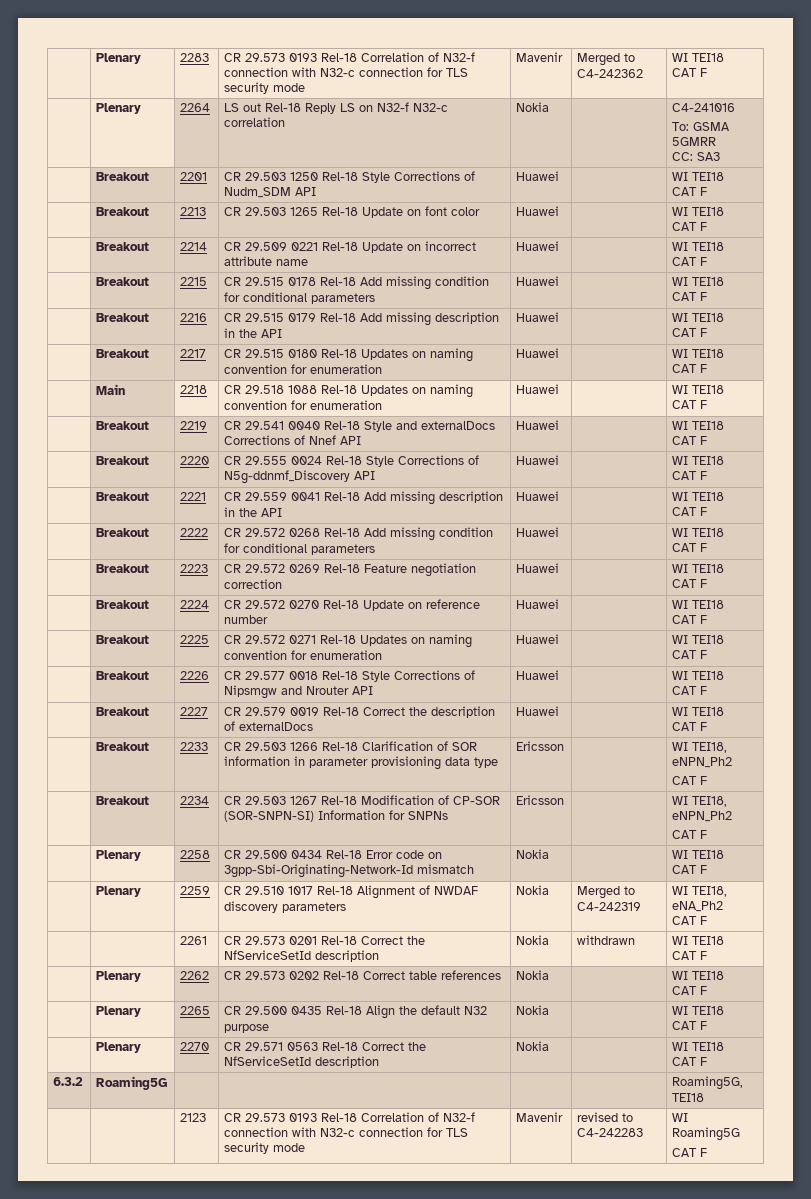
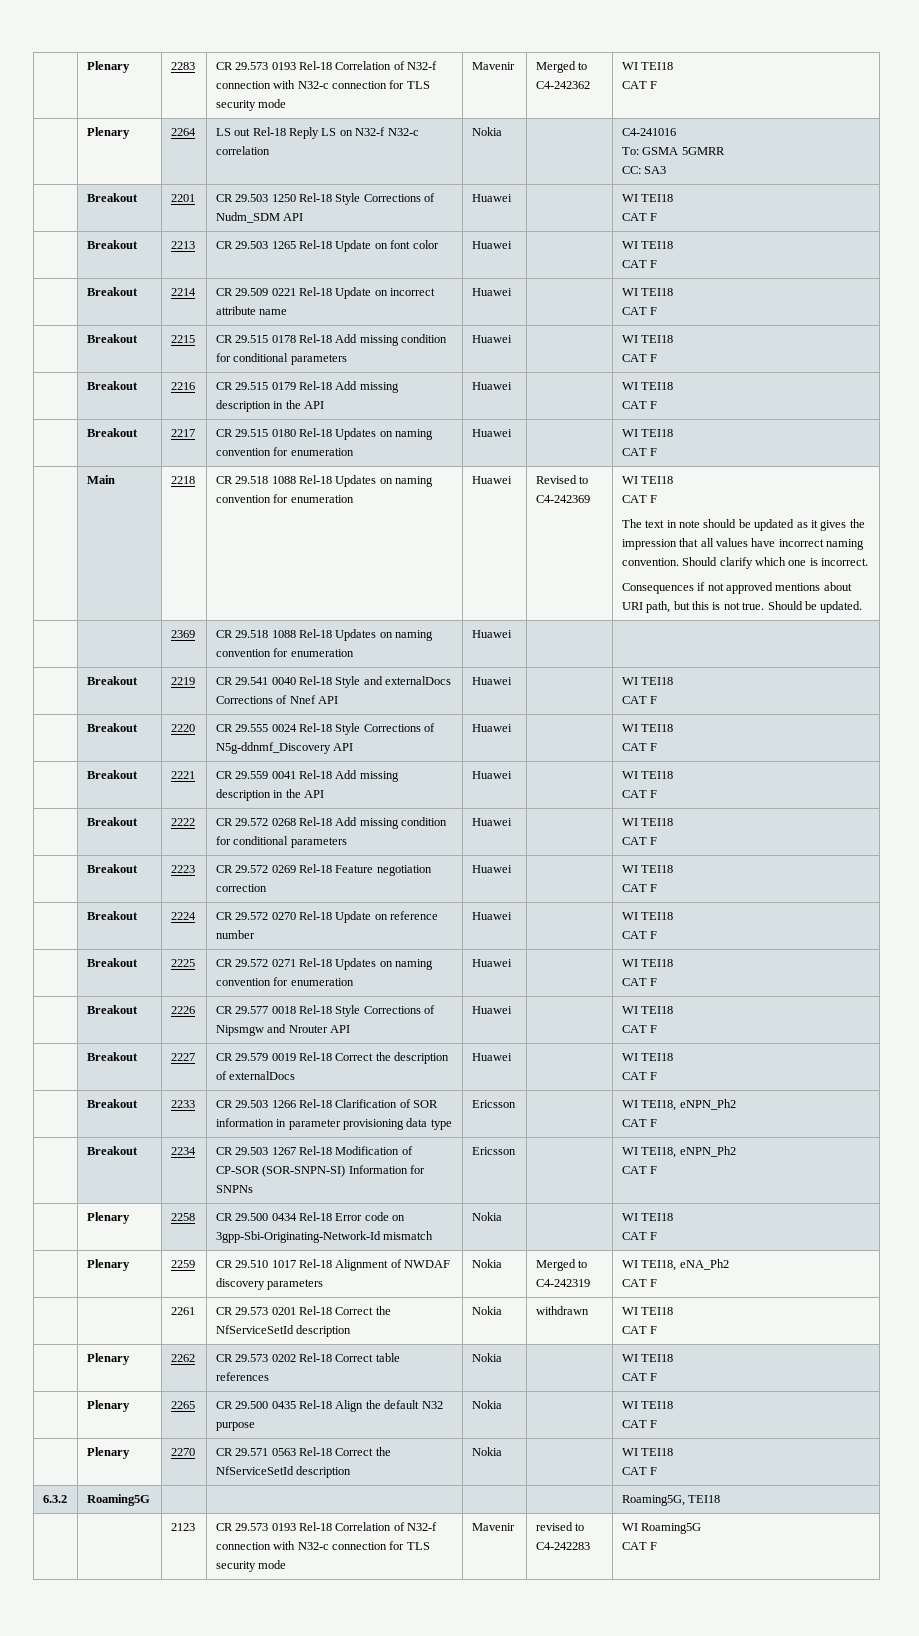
- CR 29.518 1088 Rel-18 Updates on naming convention for enumeration | Huawei | | WI TEI18
+ CR 29.518 1088 Rel-18 Updates on naming convention for enumeration | Huawei | Revised to C4-242369 | WI TEI18
  CAT F
+ The text in note should be updated as it gives the impression that all values have incorrect naming convention. Should clarify which one is incorrect.
+ Consequences if not approved mentions about URI path, but this is not true. Should be updated.
+ | | 2369 | CR 29.518 1088 Rel-18 Updates on naming convention for enumeration | Huawei | |

